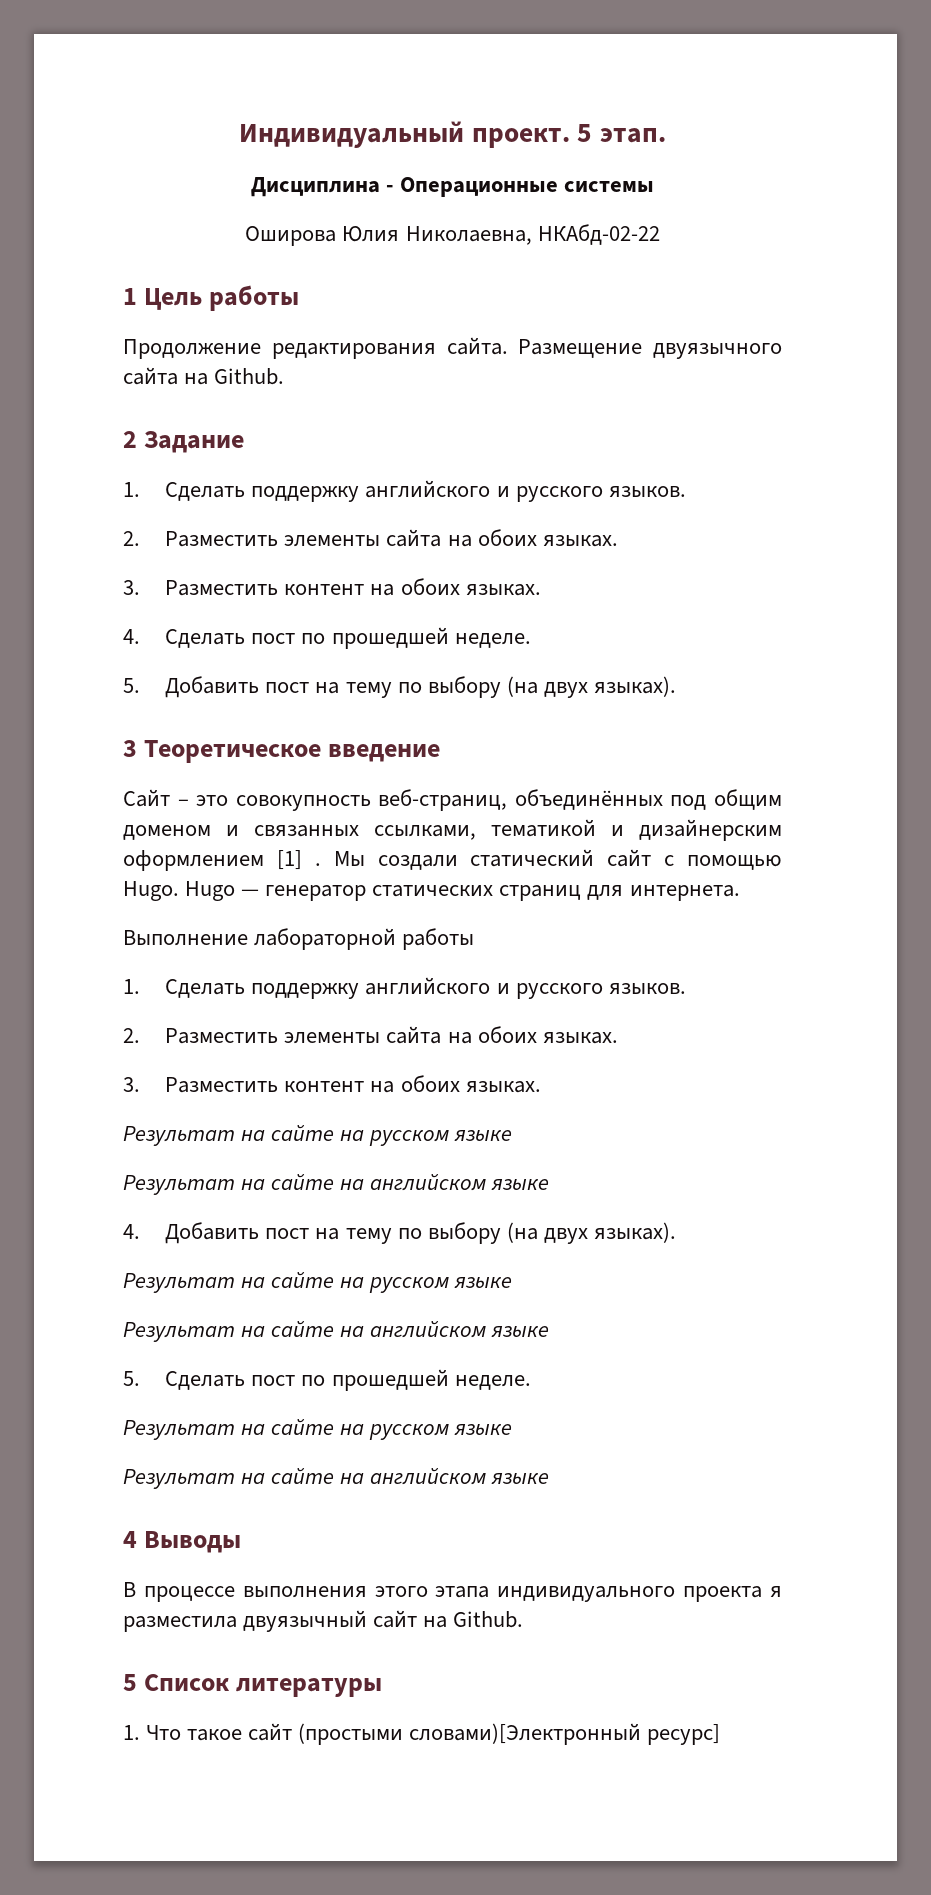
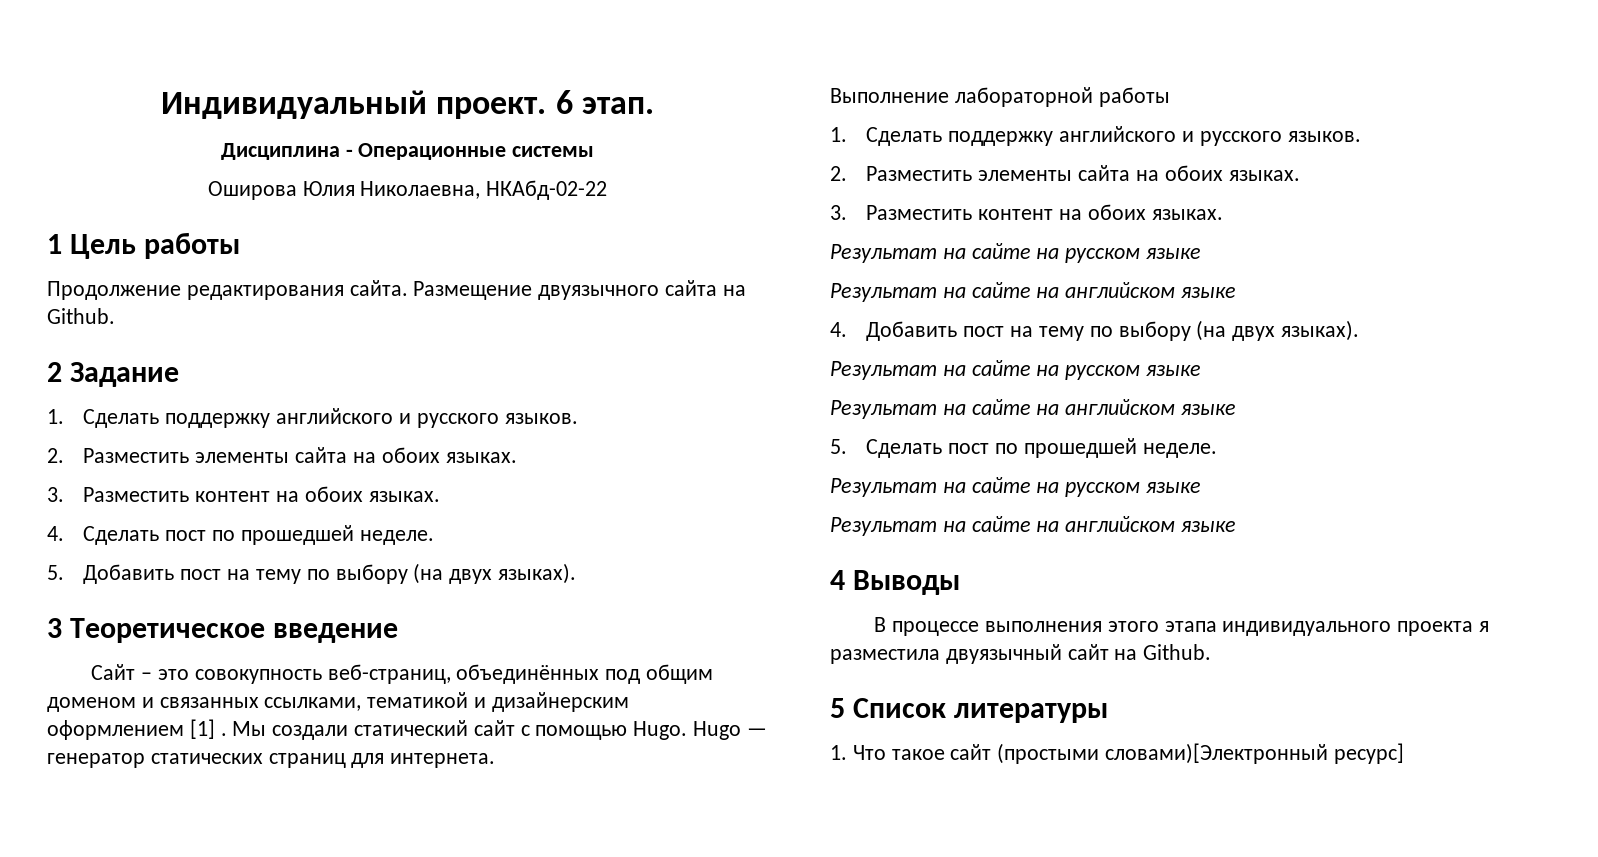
- 5 этап.
+ 6 этап.

